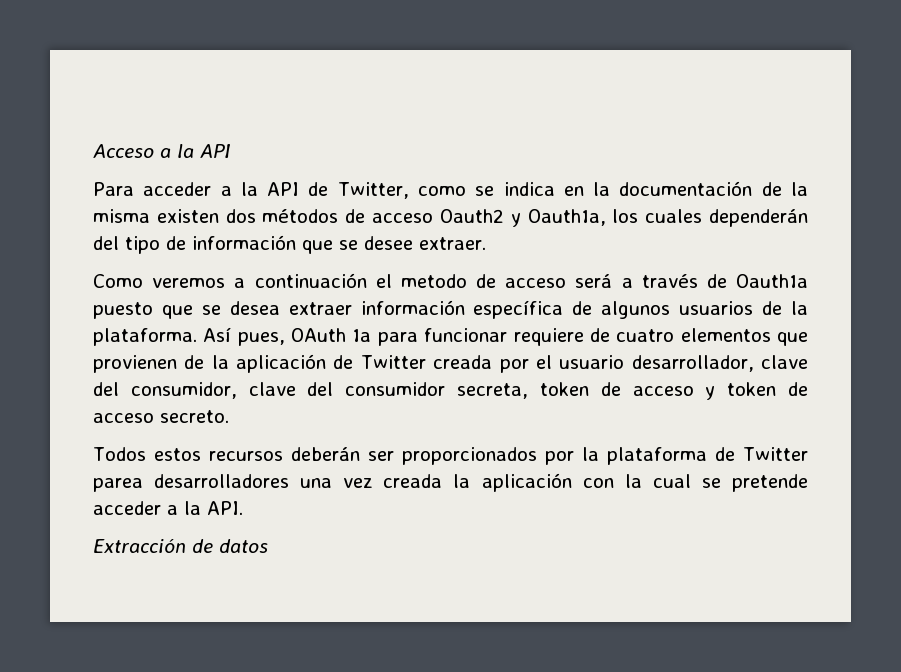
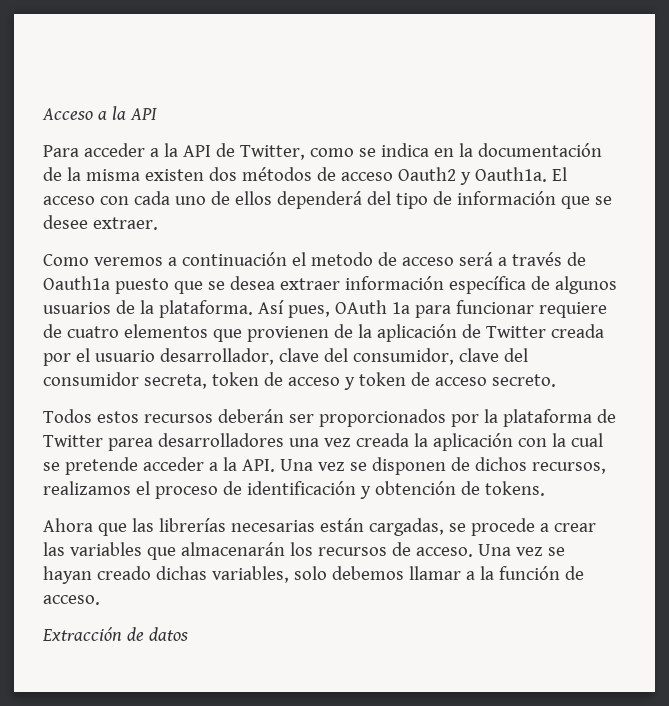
- Para acceder a la API de Twitter, como se indica en la documentación de la misma existen dos métodos de acceso Oauth2 y Oauth1a, los cuales dependerán del tipo de información que se desee extraer.
+ Para acceder a la API de Twitter, como se indica en la documentación de la misma existen dos métodos de acceso Oauth2 y Oauth1a. El acceso con cada uno de ellos dependerá del tipo de información que se desee extraer.
- Todos estos recursos deberán ser proporcionados por la plataforma de Twitter parea desarrolladores una vez creada la aplicación con la cual se pretende acceder a la API.
+ Todos estos recursos deberán ser proporcionados por la plataforma de Twitter parea desarrolladores una vez creada la aplicación con la cual se pretende acceder a la API. Una vez se disponen de dichos recursos, realizamos el proceso de identificación y obtención de tokens.
+ Ahora que las librerías necesarias están cargadas, se procede a crear las variables que almacenarán los recursos de acceso. Una vez se hayan creado dichas variables, solo debemos llamar a la función de acceso.

